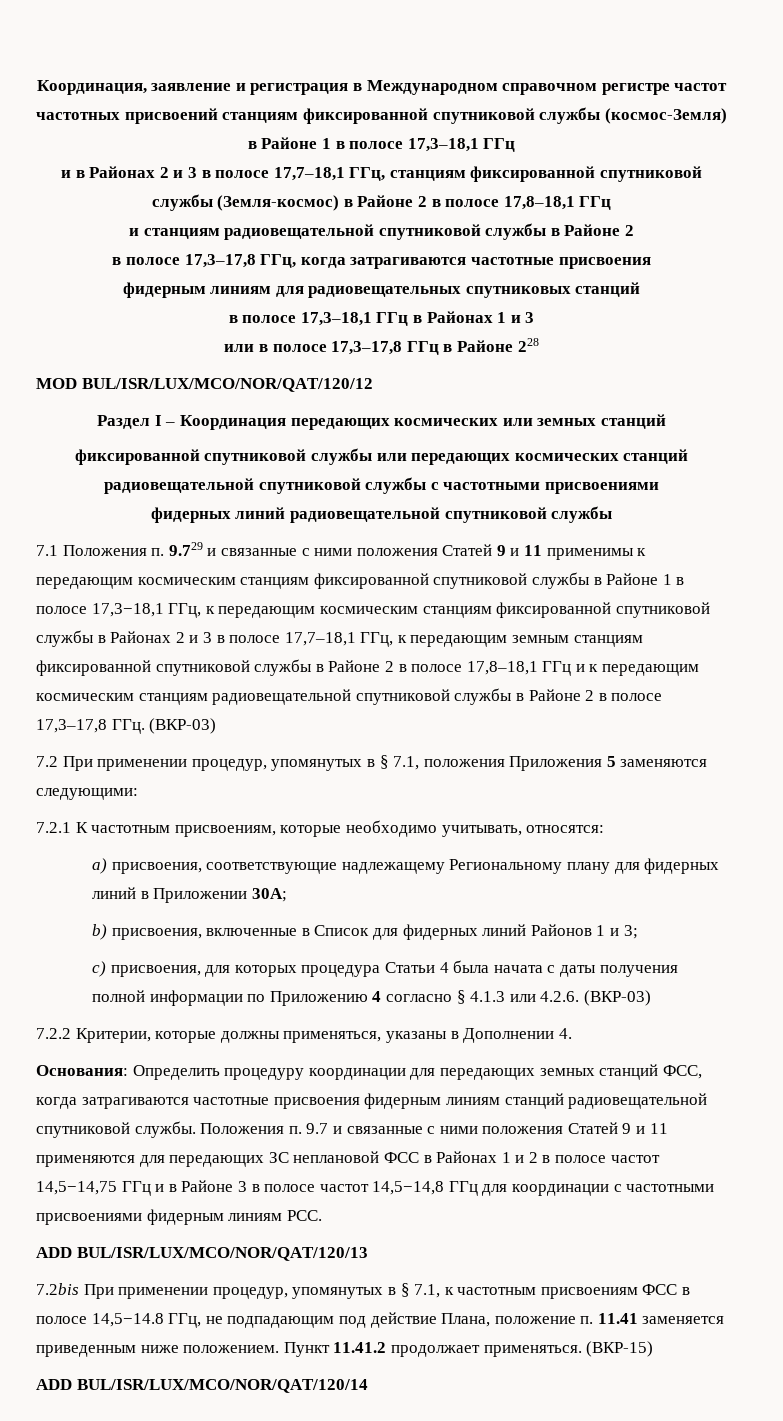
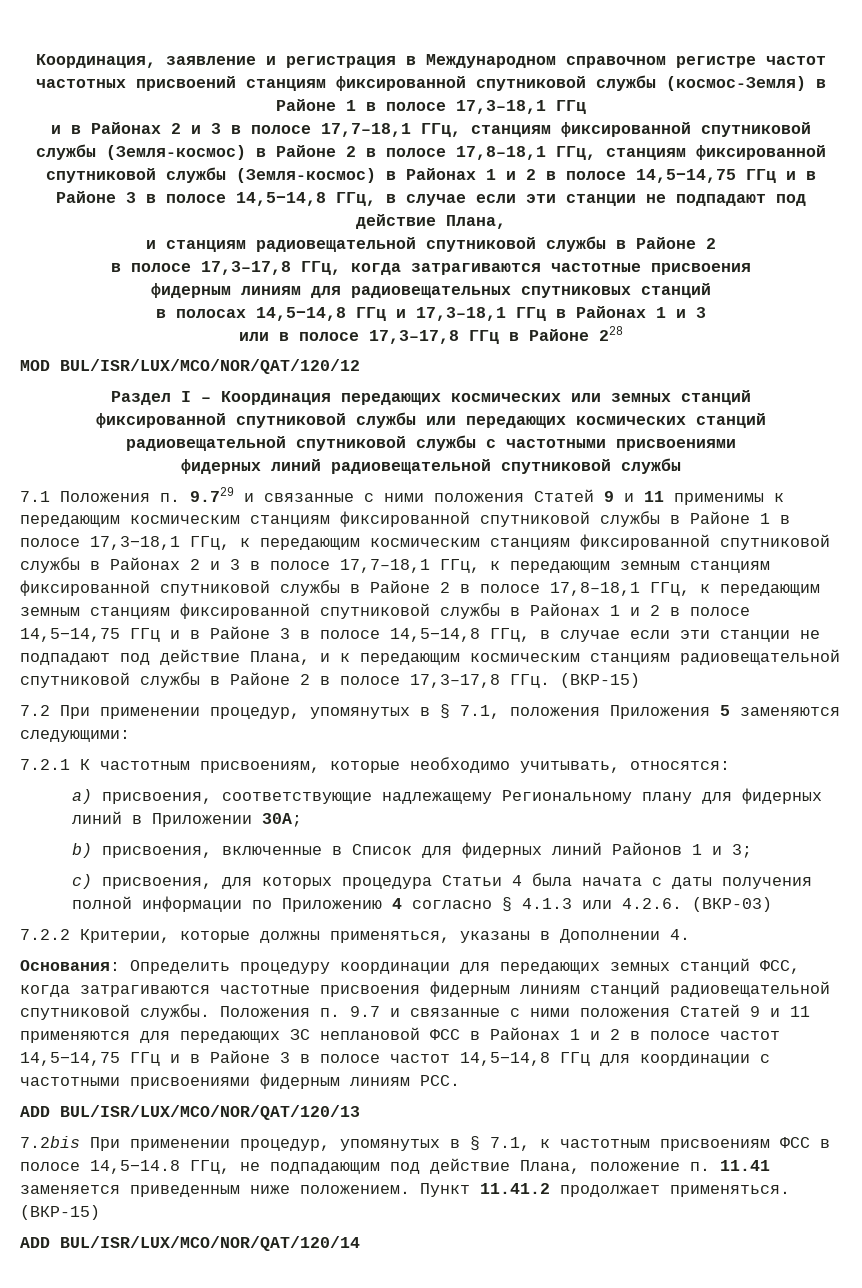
- и в Районах 2 и 3 в полосе 17,7–18,1 ГГц, станциям фиксированной спутниковой службы (Земля-космос) в Районе 2 в полосе 17,8–18,1 ГГц
+ и в Районах 2 и 3 в полосе 17,7–18,1 ГГц, станциям фиксированной спутниковой службы (Земля-космос) в Районе 2 в полосе 17,8–18,1 ГГц, станциям фиксированной спутниковой службы (Земля-космос) в Районах 1 и 2 в полосе 14,5−14,75 ГГц и в Районе 3 в полосе 14,5−14,8 ГГц, в случае если эти станции не подпадают под действие Плана,
- в полосе 17,3–18,1 ГГц в Районах 1 и 3
+ в полосах 14,5−14,8 ГГц и 17,3–18,1 ГГц в Районах 1 и 3
- 7.1 Положения п. 9.729 и связанные с ними положения Статей 9 и 11 применимы к передающим космическим станциям фиксированной спутниковой службы в Районе 1 в полосе 17,3−18,1 ГГц, к передающим космическим станциям фиксированной спутниковой службы в Районах 2 и 3 в полосе 17,7–18,1 ГГц, к передающим земным станциям фиксированной спутниковой службы в Районе 2 в полосе 17,8–18,1 ГГц и к передающим космическим станциям радиовещательной спутниковой службы в Районе 2 в полосе 17,3–17,8 ГГц. (ВКР-03)
+ 7.1 Положения п. 9.729 и связанные с ними положения Статей 9 и 11 применимы к передающим космическим станциям фиксированной спутниковой службы в Районе 1 в полосе 17,3−18,1 ГГц, к передающим космическим станциям фиксированной спутниковой службы в Районах 2 и 3 в полосе 17,7–18,1 ГГц, к передающим земным станциям фиксированной спутниковой службы в Районе 2 в полосе 17,8–18,1 ГГц, к передающим земным станциям фиксированной спутниковой службы в Районах 1 и 2 в полосе 14,5−14,75 ГГц и в Районе 3 в полосе 14,5−14,8 ГГц, в случае если эти станции не подпадают под действие Плана, и к передающим космическим станциям радиовещательной спутниковой службы в Районе 2 в полосе 17,3–17,8 ГГц. (ВКР-15)

